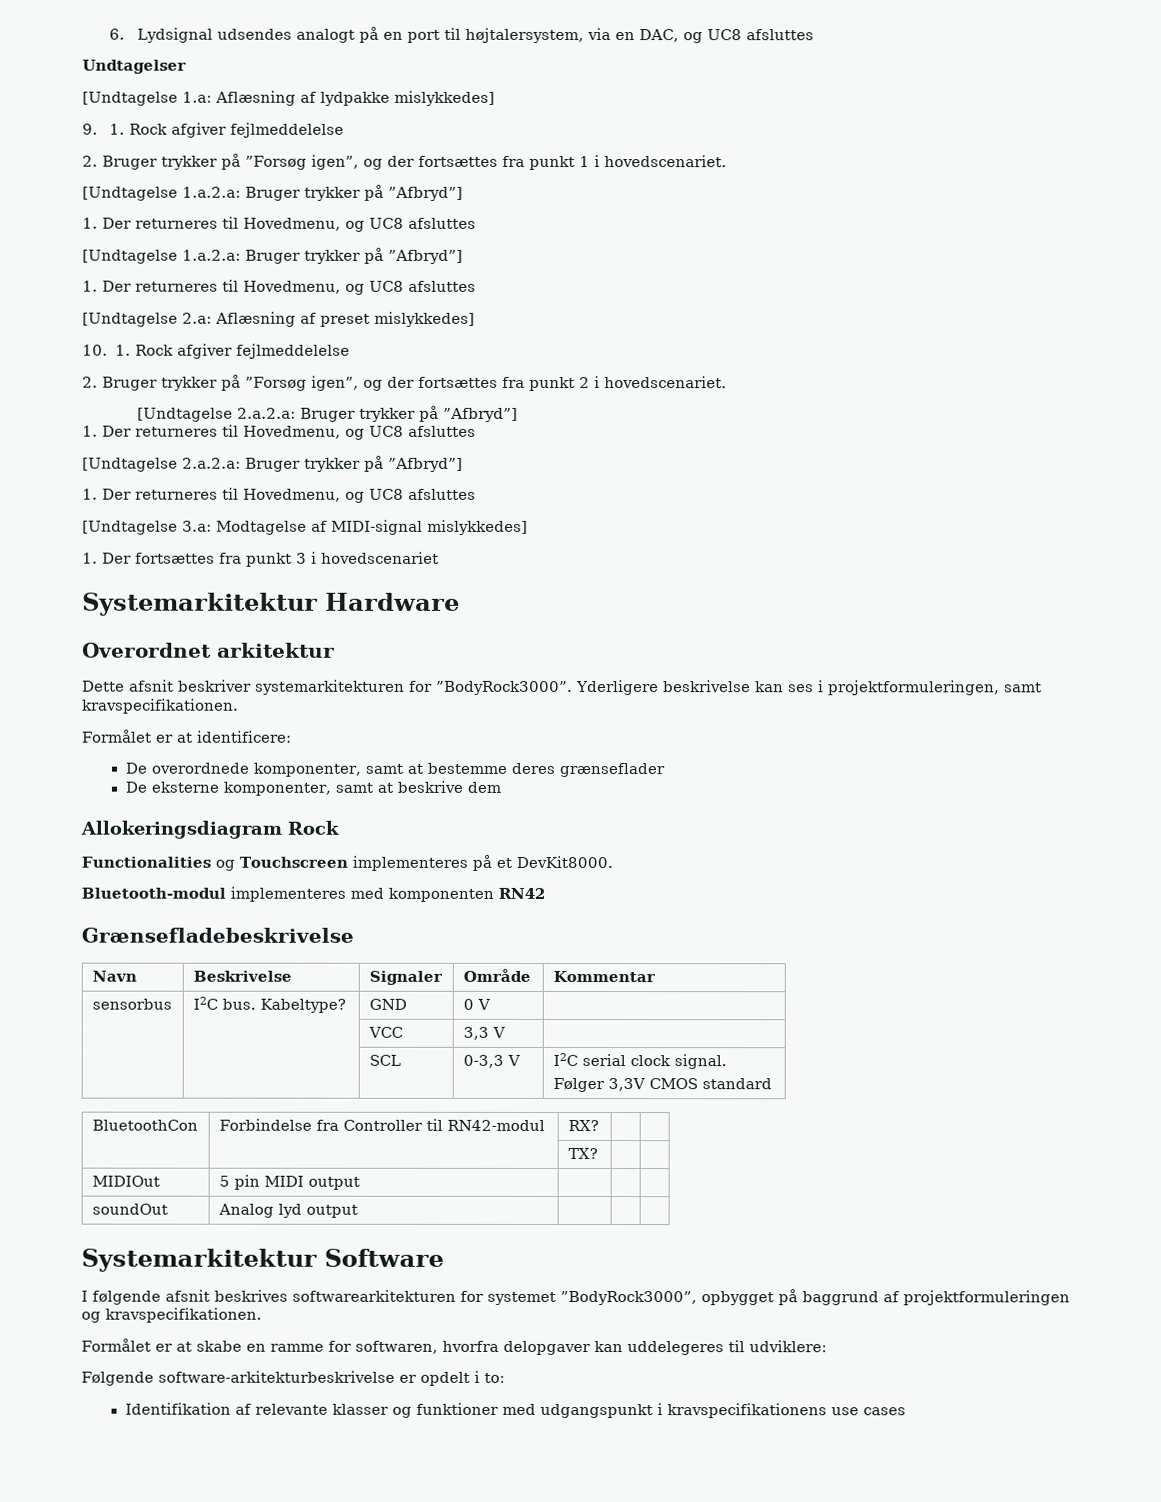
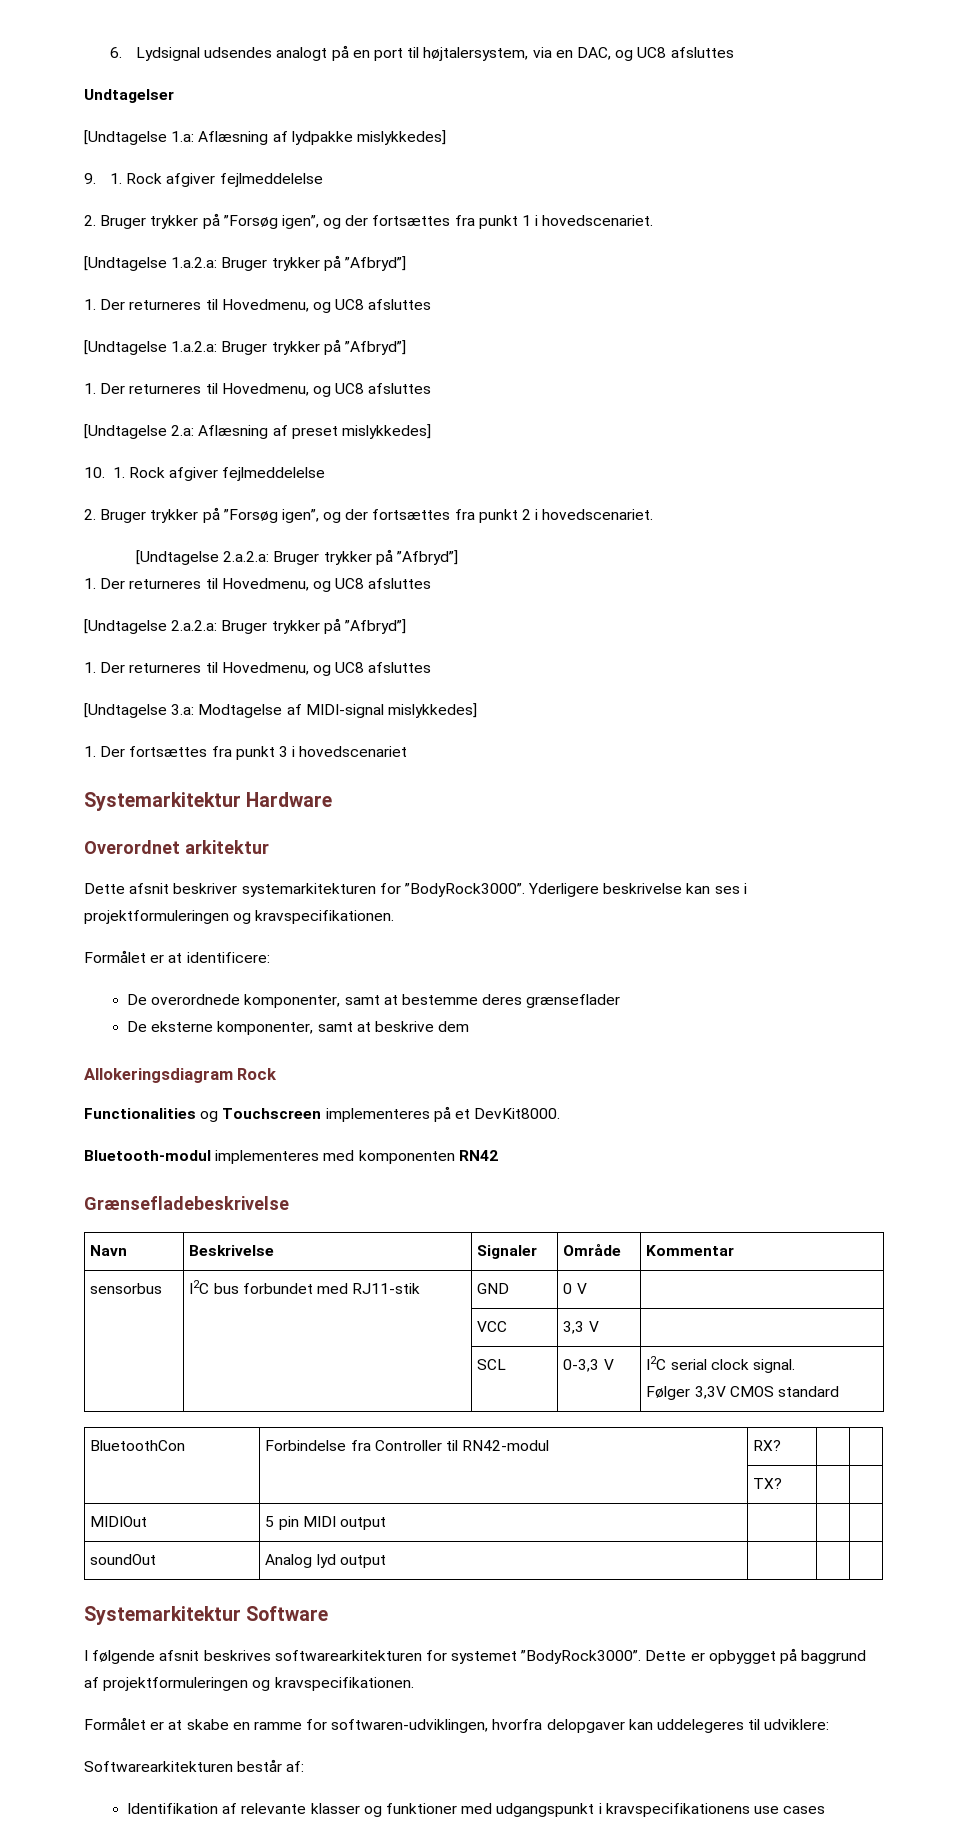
- Yderligere beskrivelse kan ses i projektformuleringen, samt kravspecifikationen.
+ Yderligere beskrivelse kan ses i projektformuleringen og kravspecifikationen.
- sensorbus | I2C bus. Kabeltype? | GND | 0 V |
+ sensorbus | I2C bus forbundet med RJ11-stik | GND | 0 V |
- I følgende afsnit beskrives softwarearkitekturen for systemet ”BodyRock3000”, opbygget på baggrund af projektformuleringen og kravspecifikationen.
+ I følgende afsnit beskrives softwarearkitekturen for systemet ”BodyRock3000”. Dette er opbygget på baggrund af projektformuleringen og kravspecifikationen.
- Formålet er at skabe en ramme for softwaren, hvorfra delopgaver kan uddelegeres til udviklere:
+ Formålet er at skabe en ramme for softwaren-udviklingen, hvorfra delopgaver kan uddelegeres til udviklere:
- Følgende software-arkitekturbeskrivelse er opdelt i to:
+ Softwarearkitekturen består af:

